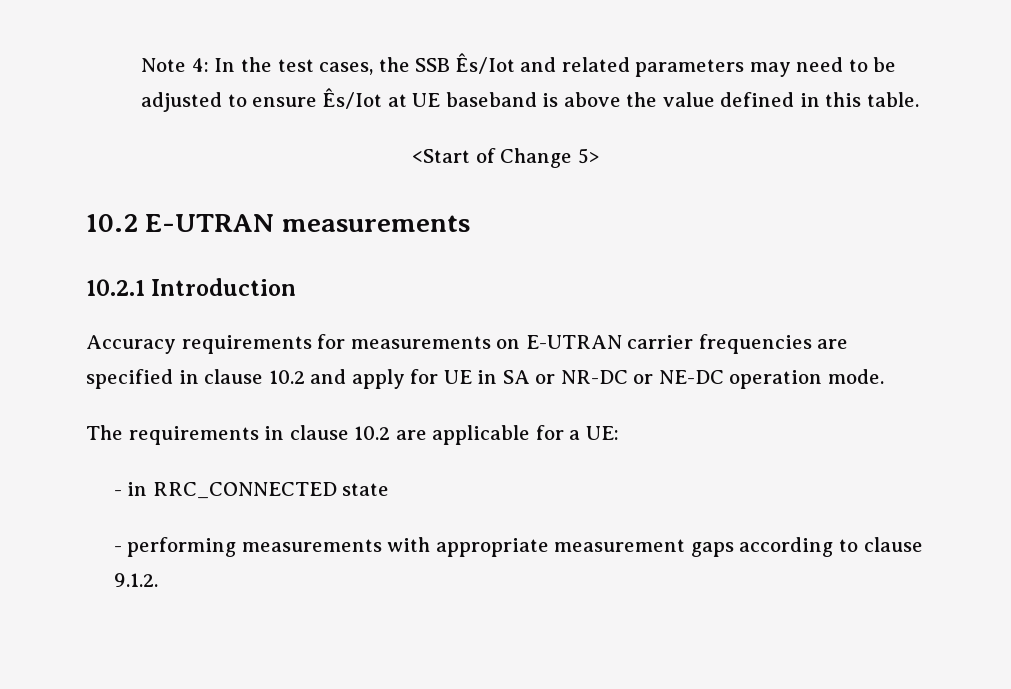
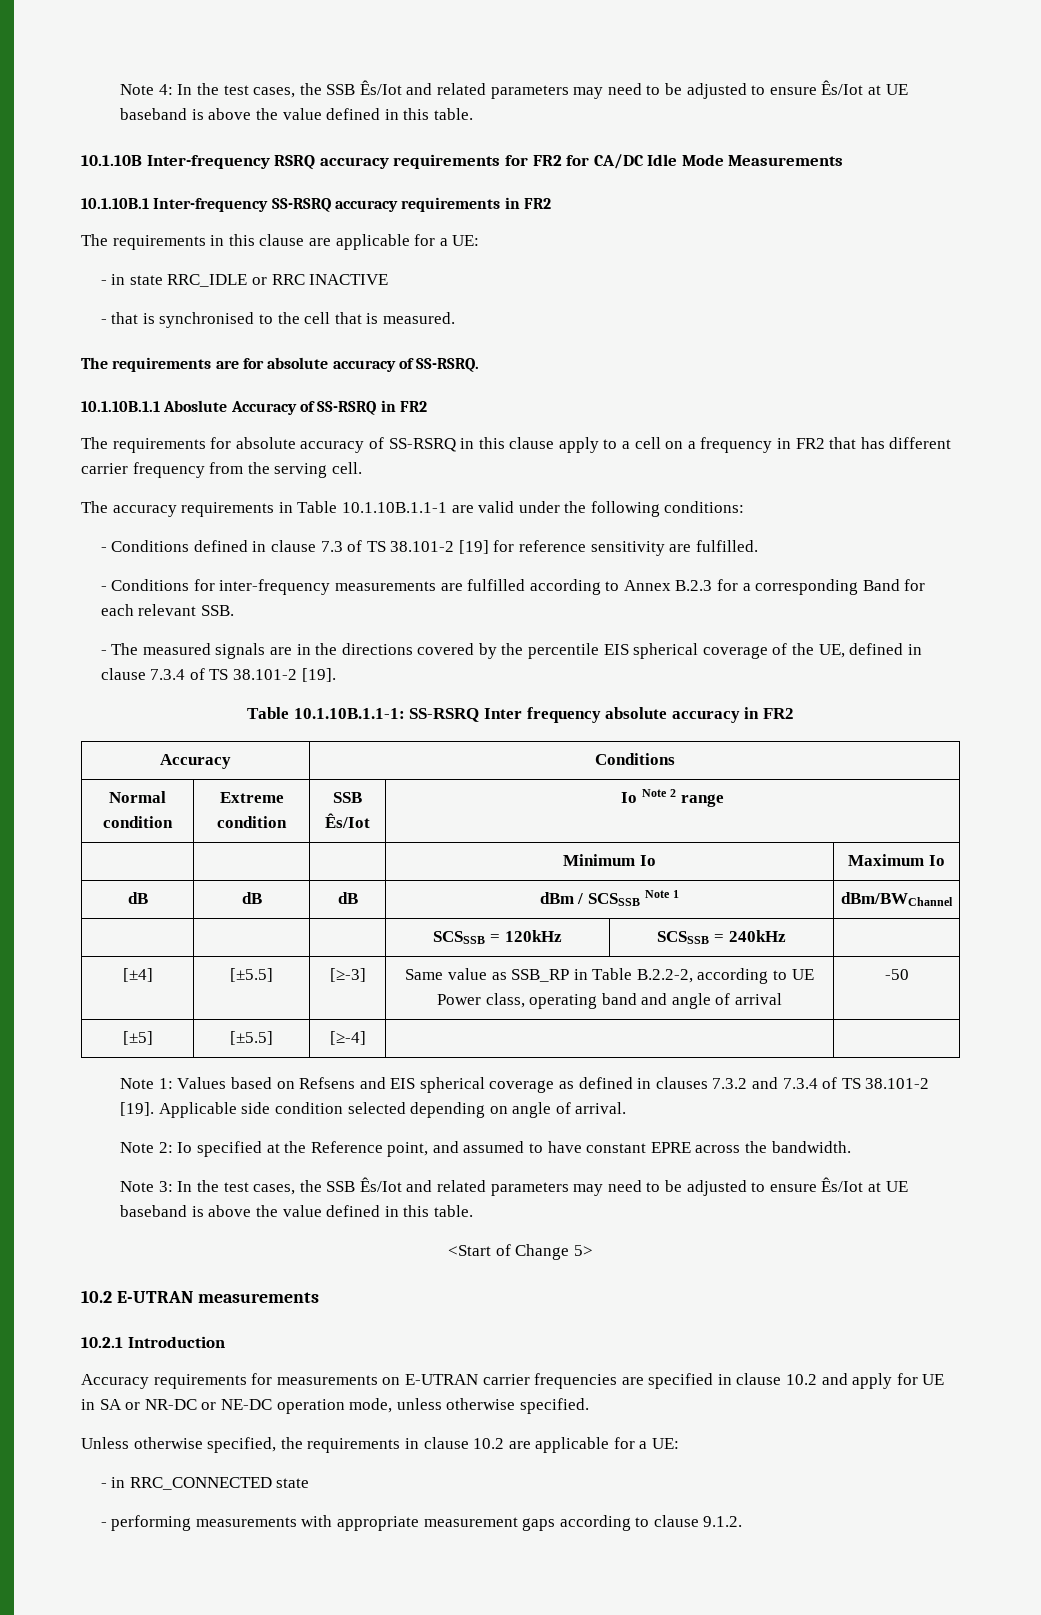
+ 10.1.10B Inter-frequency RSRQ accuracy requirements for FR2 for CA/DC Idle Mode Measurements
+ 10.1.10B.1 Inter-frequency SS-RSRQ accuracy requirements in FR2
+ The requirements in this clause are applicable for a UE:
+ - in state RRC_IDLE or RRC INACTIVE
+ - that is synchronised to the cell that is measured.
+ The requirements are for absolute accuracy of SS-RSRQ.
+ 10.1.10B.1.1 Aboslute Accuracy of SS-RSRQ in FR2
+ The requirements for absolute accuracy of SS-RSRQ in this clause apply to a cell on a frequency in FR2 that has different carrier frequency from the serving cell.
+ The accuracy requirements in Table 10.1.10B.1.1-1 are valid under the following conditions:
+ - Conditions defined in clause 7.3 of TS 38.101-2 [19] for reference sensitivity are fulfilled.
+ - Conditions for inter-frequency measurements are fulfilled according to Annex B.2.3 for a corresponding Band for each relevant SSB.
+ - The measured signals are in the directions covered by the percentile EIS spherical coverage of the UE, defined in clause 7.3.4 of TS 38.101-2 [19].
+ Table 10.1.10B.1.1-1: SS-RSRQ Inter frequency absolute accuracy in FR2
+ Accuracy | Conditions
+ Normal condition | Extreme condition | SSB Ês/Iot | Io Note 2 range
+ | | | Minimum Io | Maximum Io
+ dB | dB | dB | dBm / SCSSSB Note 1 | dBm/BWChannel
+ | | | SCSSSB = 120kHz | SCSSSB = 240kHz |
+ [±4] | [±5.5] | [≥-3] | Same value as SSB_RP in Table B.2.2-2, according to UE Power class, operating band and angle of arrival | -50
+ [±5] | [±5.5] | [≥-4] | |
+ Note 1: Values based on Refsens and EIS spherical coverage as defined in clauses 7.3.2 and 7.3.4 of TS 38.101-2 [19]. Applicable side condition selected depending on angle of arrival.
+ Note 2: Io specified at the Reference point, and assumed to have constant EPRE across the bandwidth.
+ Note 3: In the test cases, the SSB Ês/Iot and related parameters may need to be adjusted to ensure Ês/Iot at UE baseband is above the value defined in this table.
- Accuracy requirements for measurements on E-UTRAN carrier frequencies are specified in clause 10.2 and apply for UE in SA or NR-DC or NE-DC operation mode.
- The requirements in clause 10.2 are applicable for a UE:
+ Accuracy requirements for measurements on E-UTRAN carrier frequencies are specified in clause 10.2 and apply for UE in SA or NR-DC or NE-DC operation mode, unless otherwise specified.
+ Unless otherwise specified, the requirements in clause 10.2 are applicable for a UE:

